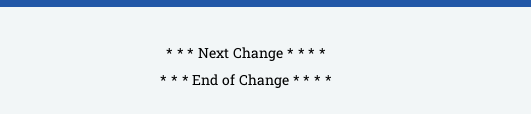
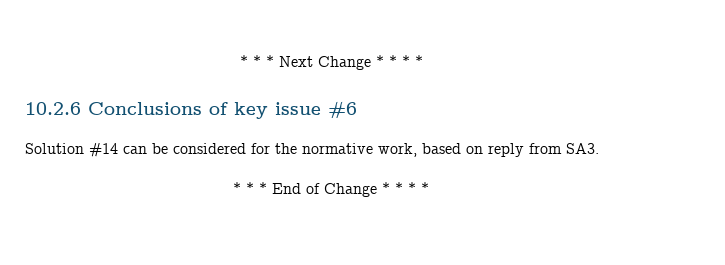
+ 10.2.6 Conclusions of key issue #6
+ Solution #14 can be considered for the normative work, based on reply from SA3.

